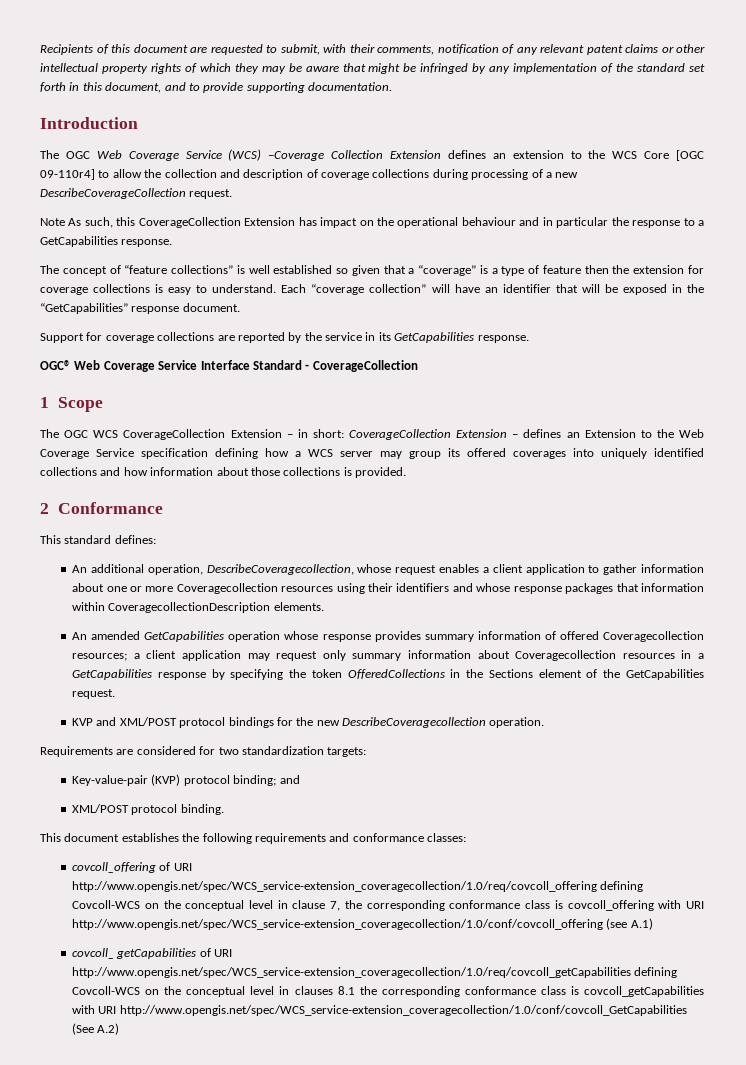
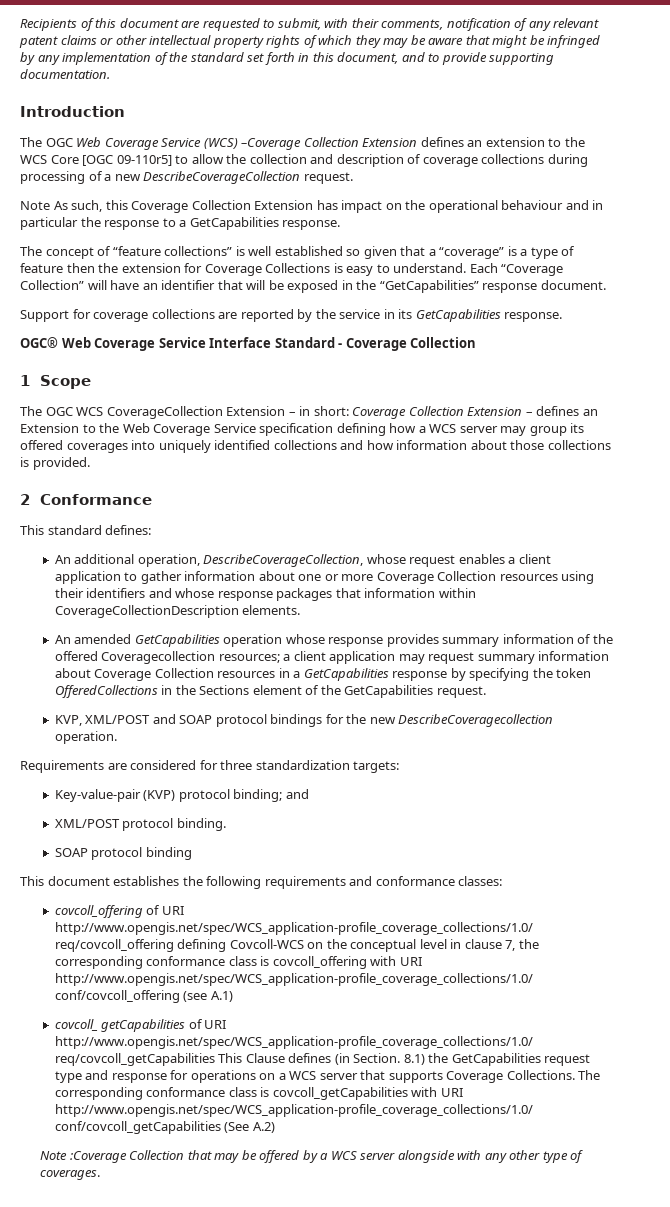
- The OGC Web Coverage Service (WCS) –Coverage Collection Extension defines an extension to the WCS Core [OGC 09-110r4] to allow the collection and description of coverage collections during processing of a new DescribeCoverageCollection request.
+ The OGC Web Coverage Service (WCS) –Coverage Collection Extension defines an extension to the WCS Core [OGC 09-110r5] to allow the collection and description of coverage collections during processing of a new DescribeCoverageCollection request.
- Note As such, this CoverageCollection Extension has impact on the operational behaviour and in particular the response to a GetCapabilities response.
+ Note As such, this Coverage Collection Extension has impact on the operational behaviour and in particular the response to a GetCapabilities response.
- The concept of “feature collections” is well established so given that a “coverage” is a type of feature then the extension for coverage collections is easy to understand.
+ The concept of “feature collections” is well established so given that a “coverage” is a type of feature then the extension for Coverage Collections is easy to understand.
- Each “coverage collection” will have an identifier that will be exposed in the “GetCapabilities” response document.
+ Each “Coverage Collection” will have an identifier that will be exposed in the “GetCapabilities” response document.
- OGC® Web Coverage Service Interface Standard - CoverageCollection
+ OGC® Web Coverage Service Interface Standard - Coverage Collection
- The OGC WCS CoverageCollection Extension – in short: CoverageCollection Extension – defines an Extension to the Web Coverage Service specification defining how a WCS server may group its offered coverages into uniquely identified collections and how information about those collections is provided.
+ The OGC WCS CoverageCollection Extension – in short: Coverage Collection Extension – defines an Extension to the Web Coverage Service specification defining how a WCS server may group its offered coverages into uniquely identified collections and how information about those collections is provided.
- An additional operation, DescribeCoveragecollection, whose request enables a client application to gather information about one or more Coveragecollection resources using their identifiers and whose response packages that information within CoveragecollectionDescription elements.
+ An additional operation, DescribeCoverageCollection, whose request enables a client application to gather information about one or more Coverage Collection resources using their identifiers and whose response packages that information within CoverageCollectionDescription elements.
- An amended GetCapabilities operation whose response provides summary information of offered Coveragecollection resources; a client application may request only summary information about Coveragecollection resources in a GetCapabilities response by specifying the token OfferedCollections in the Sections element of the GetCapabilities request.
+ An amended GetCapabilities operation whose response provides summary information of the offered Coveragecollection resources; a client application may request summary information about Coverage Collection resources in a GetCapabilities response by specifying the token OfferedCollections in the Sections element of the GetCapabilities request.
- KVP and XML/POST protocol bindings for the new DescribeCoveragecollection operation.
+ KVP, XML/POST and SOAP protocol bindings for the new DescribeCoveragecollection operation.
- Requirements are considered for two standardization targets:
+ Requirements are considered for three standardization targets:
+ SOAP protocol binding
- covcoll_offering of URI http://www.opengis.net/spec/WCS_service-extension_coveragecollection/1.0/req/covcoll_offering defining Covcoll-WCS on the conceptual level in clause 7, the corresponding conformance class is covcoll_offering with URI http://www.opengis.net/spec/WCS_service-extension_coveragecollection/1.0/conf/covcoll_offering (see A.1)
+ covcoll_offering of URI http://www.opengis.net/spec/WCS_application-profile_coverage_collections/1.0/ req/covcoll_offering defining Covcoll-WCS on the conceptual level in clause 7, the corresponding conformance class is covcoll_offering with URI http://www.opengis.net/spec/WCS_application-profile_coverage_collections/1.0/ conf/covcoll_offering (see A.1)
- covcoll_ getCapabilities of URI http://www.opengis.net/spec/WCS_service-extension_coveragecollection/1.0/req/covcoll_getCapabilities defining Covcoll-WCS on the conceptual level in clauses 8.1 the corresponding conformance class is covcoll_getCapabilities with URI http://www.opengis.net/spec/WCS_service-extension_coveragecollection/1.0/conf/covcoll_GetCapabilities (See A.2)
+ covcoll_ getCapabilities of URI http://www.opengis.net/spec/WCS_application-profile_coverage_collections/1.0/ req/covcoll_getCapabilities This Clause defines (in Section. 8.1) the GetCapabilities request type and response for operations on a WCS server that supports Coverage Collections. The corresponding conformance class is covcoll_getCapabilities with URI http://www.opengis.net/spec/WCS_application-profile_coverage_collections/1.0/ conf/covcoll_getCapabilities (See A.2)
+ Note :Coverage Collection that may be offered by a WCS server alongside with any other type of coverages.

